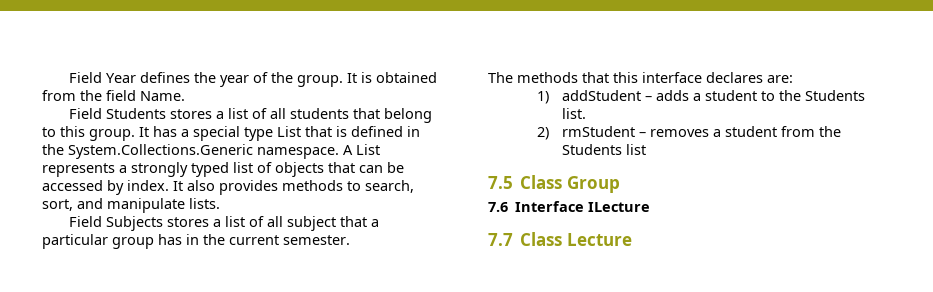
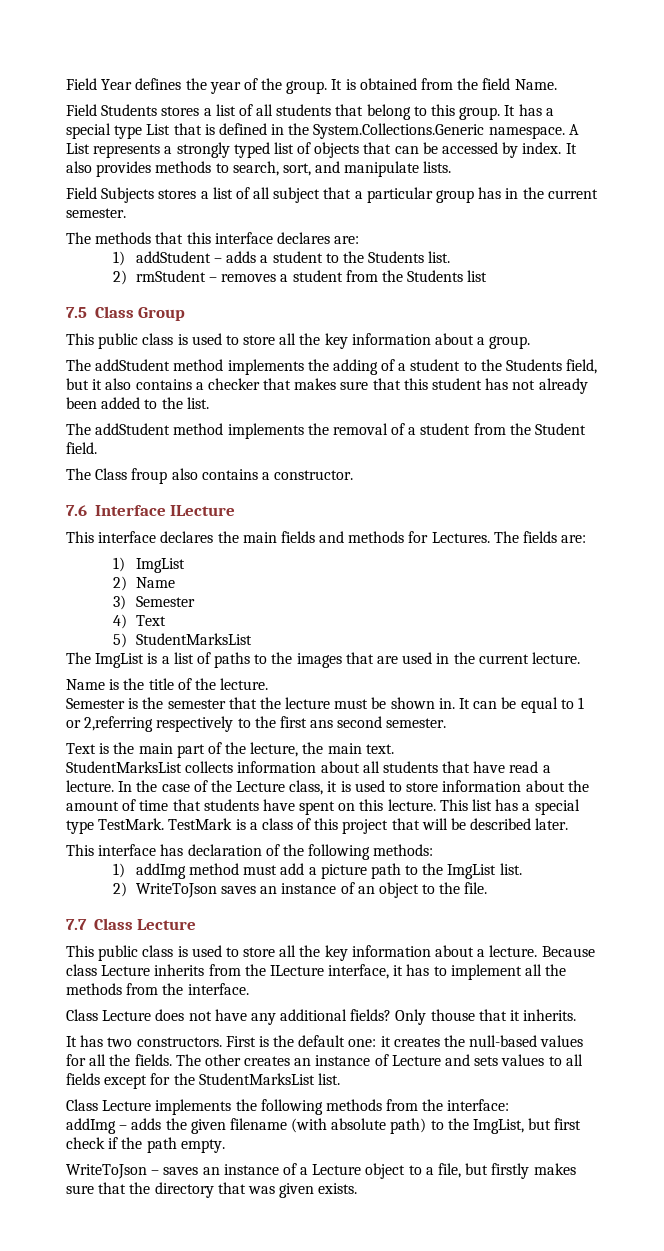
+ This public class is used to store all the key information about a group.
+ The addStudent method implements the adding of a student to the Students field, but it also contains a checker that makes sure that this student has not already been added to the list.
+ The addStudent method implements the removal of a student from the Student field.
+ The Class froup also contains a constructor.
  7.6 Interface ILecture
+ This interface declares the main fields and methods for Lectures. The fields are:
+ 1) ImgList
+ 2) Name
+ 3) Semester
+ 4) Text
+ 5) StudentMarksList
+ The ImgList is a list of paths to the images that are used in the current lecture.
+ Name is the title of the lecture.
+ Semester is the semester that the lecture must be shown in. It can be equal to 1 or 2,referring respectively to the first ans second semester.
+ Text is the main part of the lecture, the main text.
+ StudentMarksList collects information about all students that have read a lecture. In the case of the Lecture class, it is used to store information about the amount of time that students have spent on this lecture. This list has a special type TestMark. TestMark is a class of this project that will be described later.
+ This interface has declaration of the following methods:
+ 1) addImg method must add a picture path to the ImgList list.
+ 2) WriteToJson saves an instance of an object to the file.
  7.7 Class Lecture
+ This public class is used to store all the key information about a lecture. Because class Lecture inherits from the ILecture interface, it has to implement all the methods from the interface.
+ Class Lecture does not have any additional fields? Only thouse that it inherits.
+ It has two constructors. First is the default one: it creates the null-based values for all the fields. The other creates an instance of Lecture and sets values to all fields except for the StudentMarksList list.
+ Class Lecture implements the following methods from the interface:
+ addImg – adds the given filename (with absolute path) to the ImgList, but first check if the path empty.
+ WriteToJson – saves an instance of a Lecture object to a file, but firstly makes sure that the directory that was given exists.

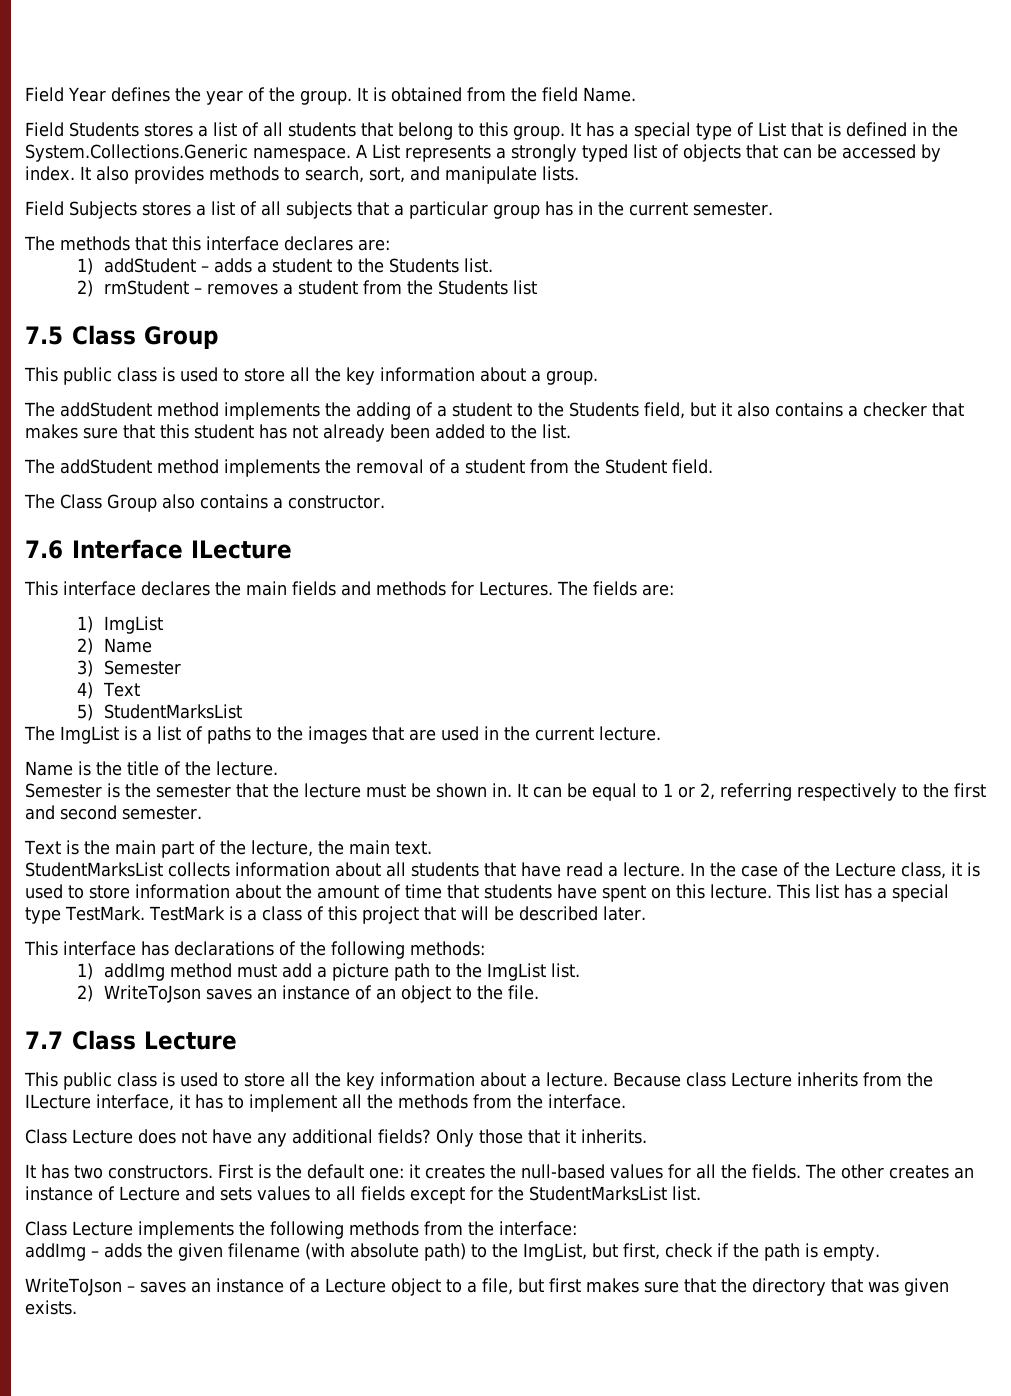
- It has a special type List that is defined in the System.Collections.Generic namespace.
+ It has a special type of List that is defined in the System.Collections.Generic namespace.
- Field Subjects stores a list of all subject that a particular group has in the current semester.
+ Field Subjects stores a list of all subjects that a particular group has in the current semester.
- The Class froup also contains a constructor.
+ The Class Group also contains a constructor.
- It can be equal to 1 or 2,referring respectively to the first ans second semester.
+ It can be equal to 1 or 2, referring respectively to the first and second semester.
- This interface has declaration of the following methods:
+ This interface has declarations of the following methods:
- Only thouse that it inherits.
+ Only those that it inherits.
- addImg – adds the given filename (with absolute path) to the ImgList, but first check if the path empty.
+ addImg – adds the given filename (with absolute path) to the ImgList, but first, check if the path is empty.
- WriteToJson – saves an instance of a Lecture object to a file, but firstly makes sure that the directory that was given exists.
+ WriteToJson – saves an instance of a Lecture object to a file, but first makes sure that the directory that was given exists.

